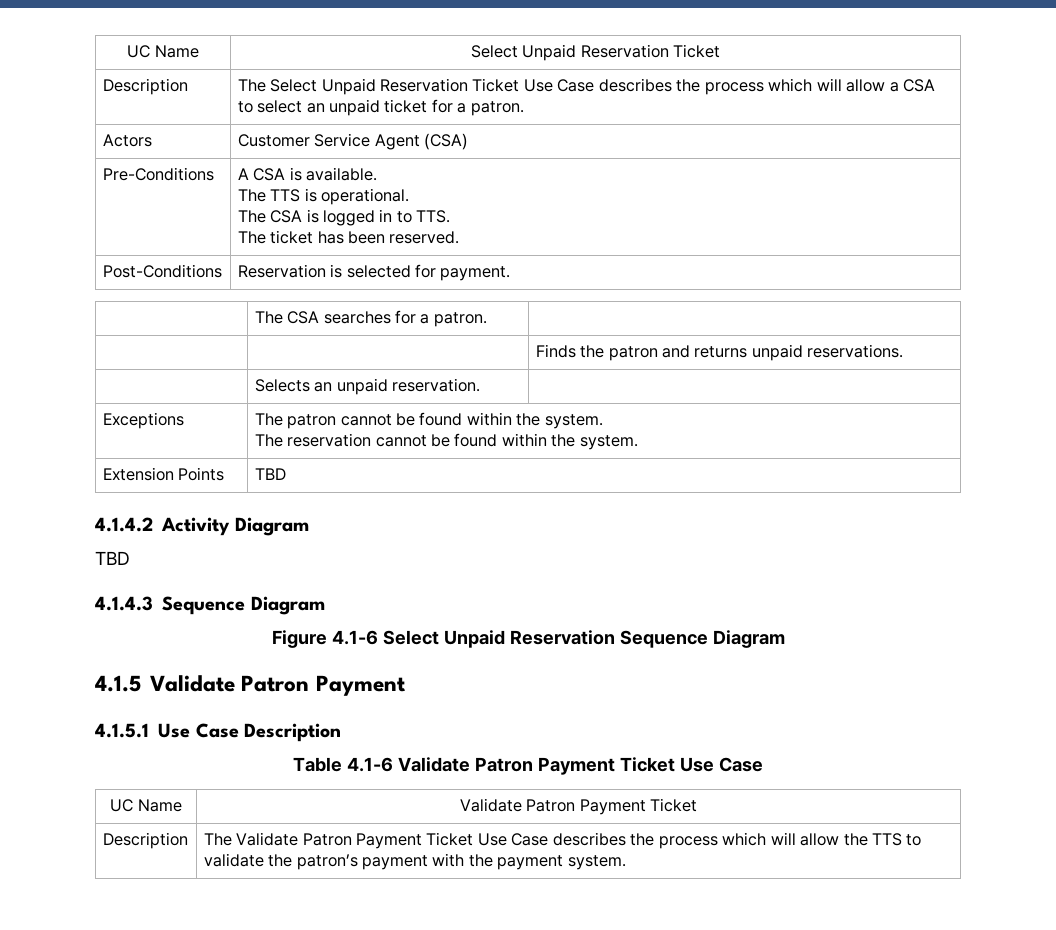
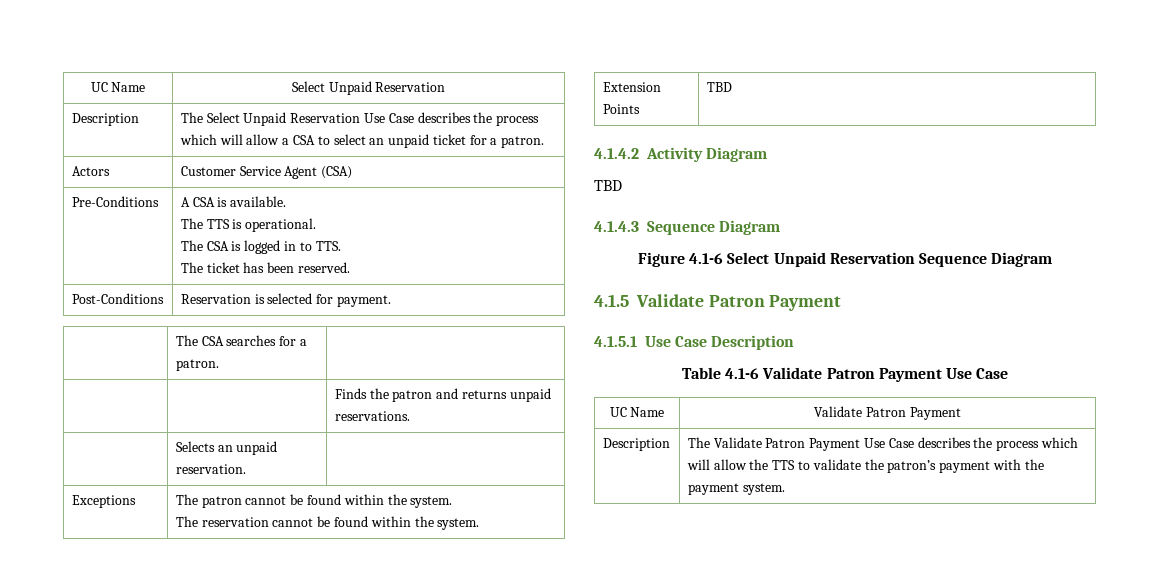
- UC Name | Select Unpaid Reservation Ticket
+ UC Name | Select Unpaid Reservation
- Description | The Select Unpaid Reservation Ticket Use Case describes the process which will allow a CSA to select an unpaid ticket for a patron.
+ Description | The Select Unpaid Reservation Use Case describes the process which will allow a CSA to select an unpaid ticket for a patron.
- Table 4.1-6 Validate Patron Payment Ticket Use Case
+ Table 4.1-6 Validate Patron Payment Use Case
- UC Name | Validate Patron Payment Ticket
+ UC Name | Validate Patron Payment
- Description | The Validate Patron Payment Ticket Use Case describes the process which will allow the TTS to validate the patron’s payment with the payment system.
+ Description | The Validate Patron Payment Use Case describes the process which will allow the TTS to validate the patron’s payment with the payment system.

